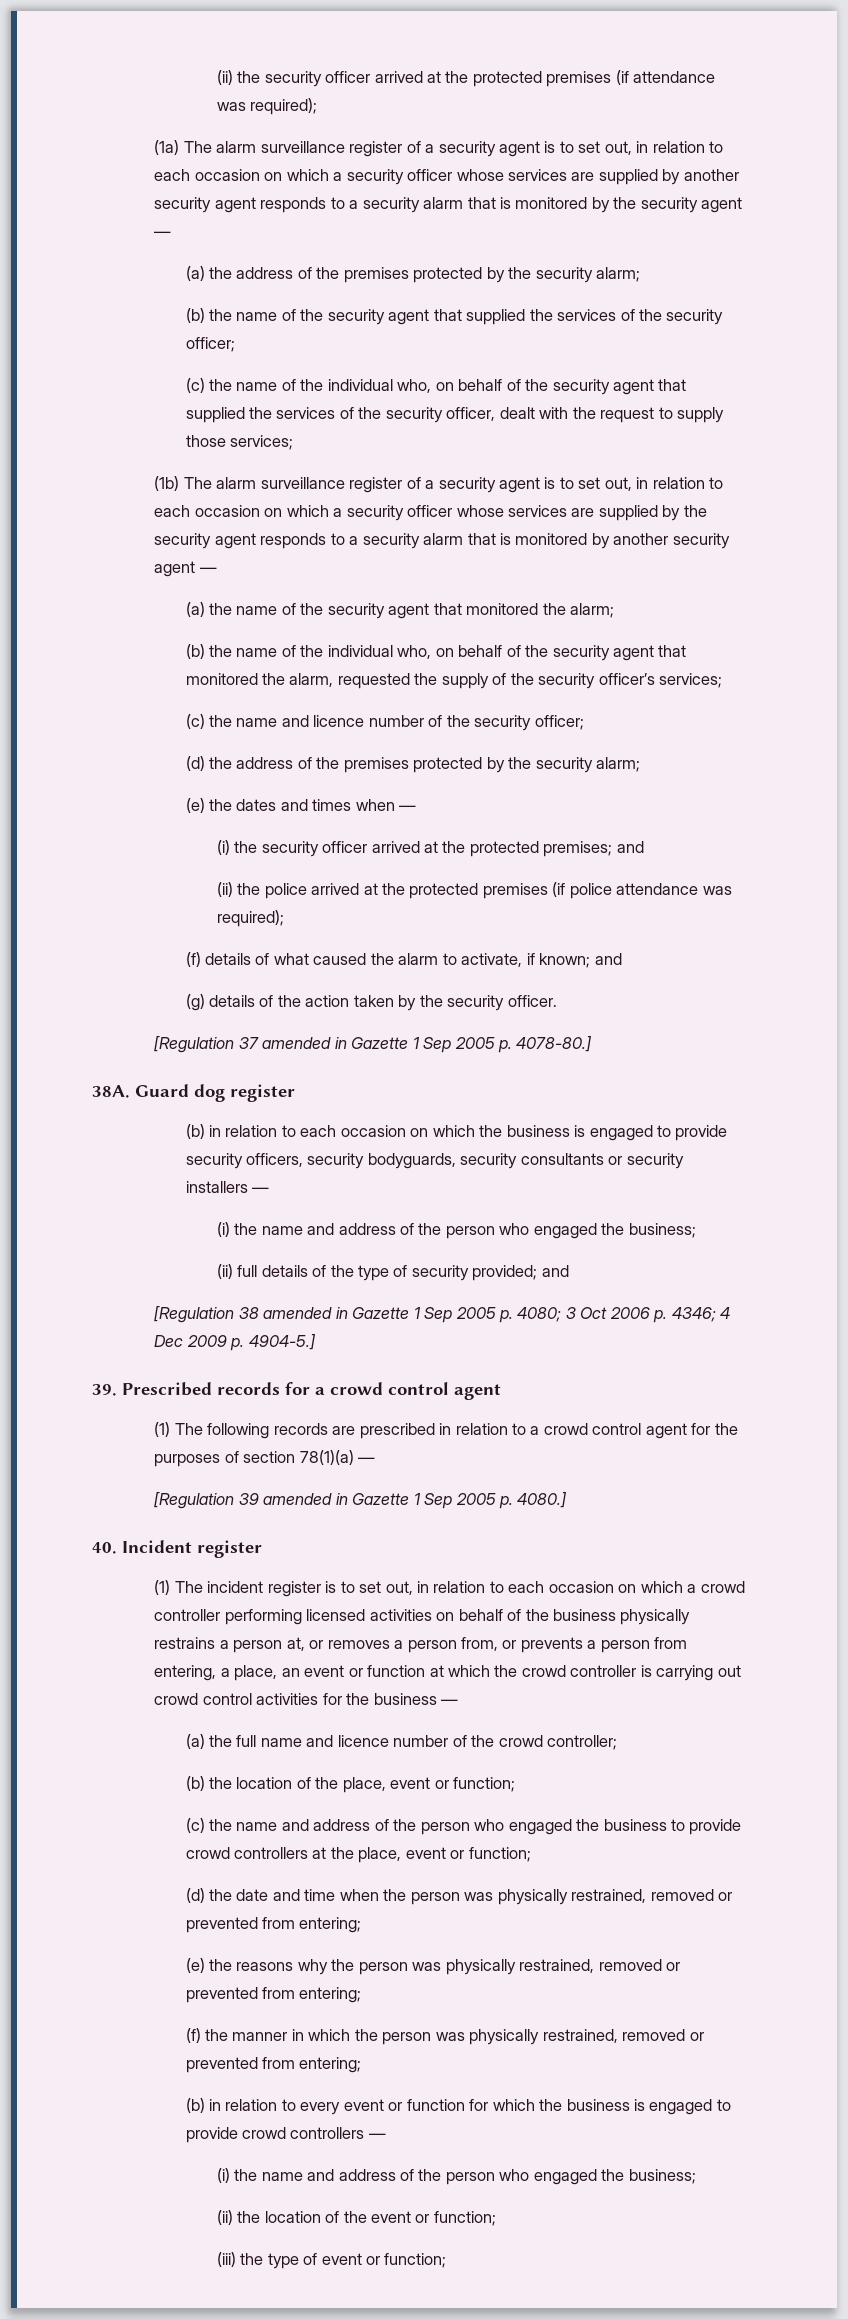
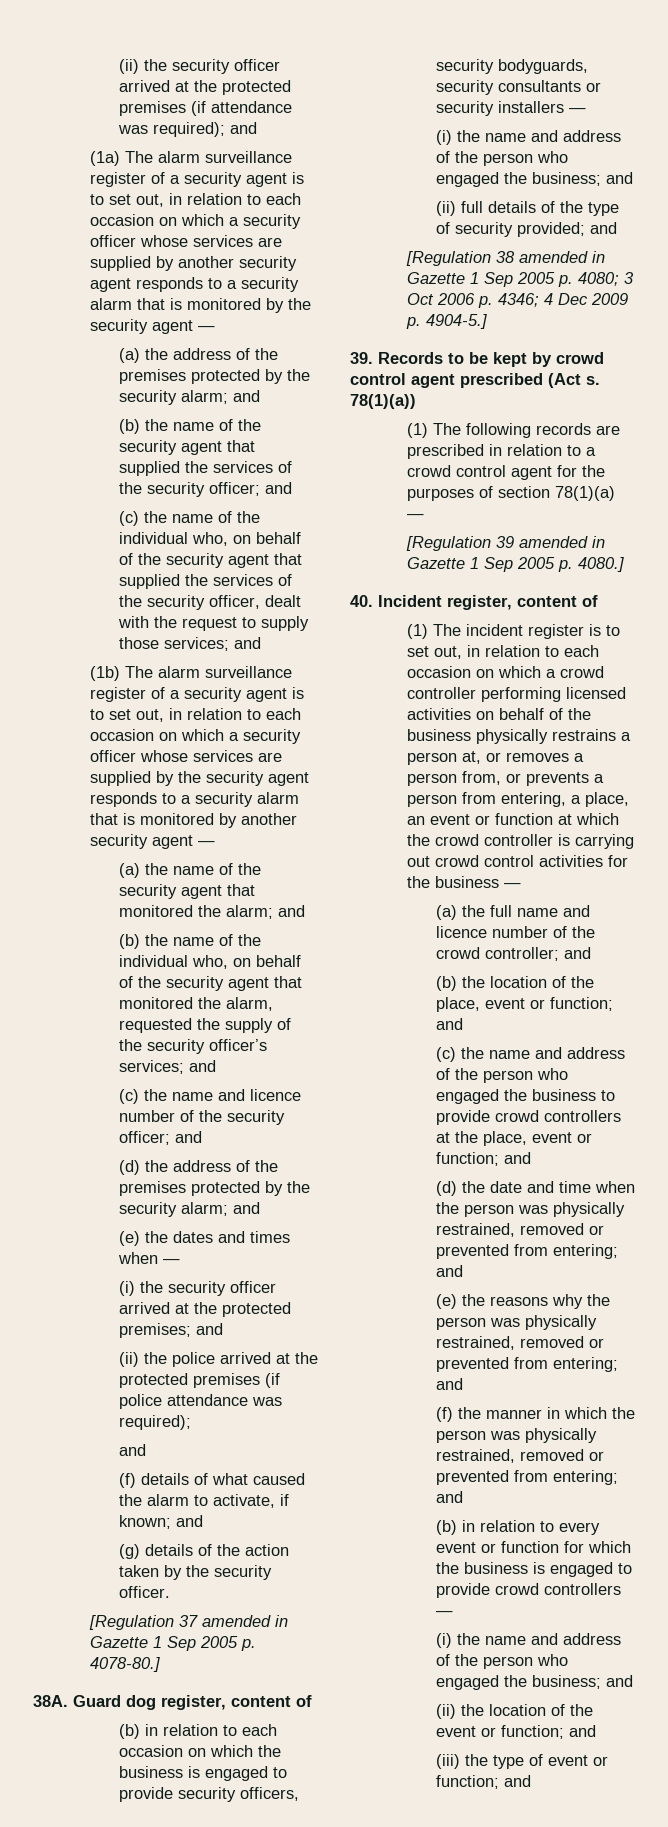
- (ii) the security officer arrived at the protected premises (if attendance was required);
+ (ii) the security officer arrived at the protected premises (if attendance was required); and
- (a) the address of the premises protected by the security alarm;
+ (a) the address of the premises protected by the security alarm; and
- (b) the name of the security agent that supplied the services of the security officer;
+ (b) the name of the security agent that supplied the services of the security officer; and
- (c) the name of the individual who, on behalf of the security agent that supplied the services of the security officer, dealt with the request to supply those services;
+ (c) the name of the individual who, on behalf of the security agent that supplied the services of the security officer, dealt with the request to supply those services; and
- (a) the name of the security agent that monitored the alarm;
+ (a) the name of the security agent that monitored the alarm; and
- (b) the name of the individual who, on behalf of the security agent that monitored the alarm, requested the supply of the security officer’s services;
+ (b) the name of the individual who, on behalf of the security agent that monitored the alarm, requested the supply of the security officer’s services; and
- (c) the name and licence number of the security officer;
+ (c) the name and licence number of the security officer; and
- (d) the address of the premises protected by the security alarm;
+ (d) the address of the premises protected by the security alarm; and
  (ii) the police arrived at the protected premises (if police attendance was required);
+ and
- Guard dog register
+ Guard dog register, content of
  (b) in relation to each occasion on which the business is engaged to provide security officers, security bodyguards, security consultants or security installers —
- (i) the name and address of the person who engaged the business;
+ (i) the name and address of the person who engaged the business; and
- 39. Prescribed records for a crowd control agent
+ 39. Records to be kept by crowd control agent prescribed (Act s. 78(1)(a))
- 40. Incident register
+ 40. Incident register, content of
- (a) the full name and licence number of the crowd controller;
+ (a) the full name and licence number of the crowd controller; and
- (b) the location of the place, event or function;
+ (b) the location of the place, event or function; and
- (c) the name and address of the person who engaged the business to provide crowd controllers at the place, event or function;
+ (c) the name and address of the person who engaged the business to provide crowd controllers at the place, event or function; and
- (d) the date and time when the person was physically restrained, removed or prevented from entering;
+ (d) the date and time when the person was physically restrained, removed or prevented from entering; and
- (e) the reasons why the person was physically restrained, removed or prevented from entering;
+ (e) the reasons why the person was physically restrained, removed or prevented from entering; and
- (f) the manner in which the person was physically restrained, removed or prevented from entering;
+ (f) the manner in which the person was physically restrained, removed or prevented from entering; and
  (b) in relation to every event or function for which the business is engaged to provide crowd controllers —
- (i) the name and address of the person who engaged the business;
+ (i) the name and address of the person who engaged the business; and
- (ii) the location of the event or function;
+ (ii) the location of the event or function; and
- (iii) the type of event or function;
+ (iii) the type of event or function; and

